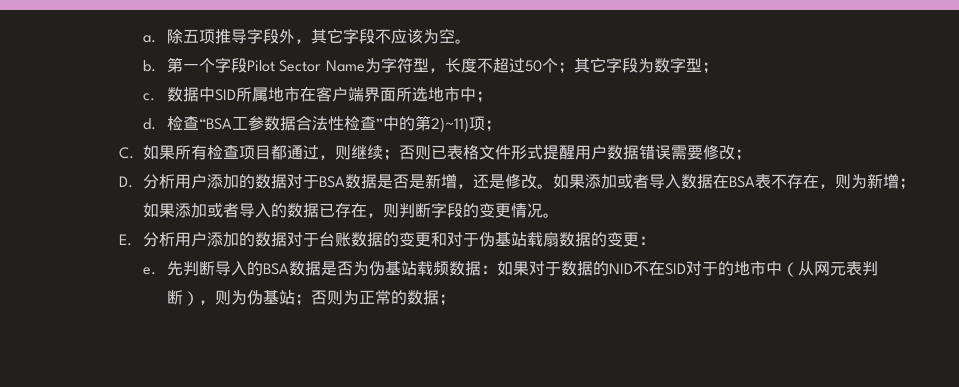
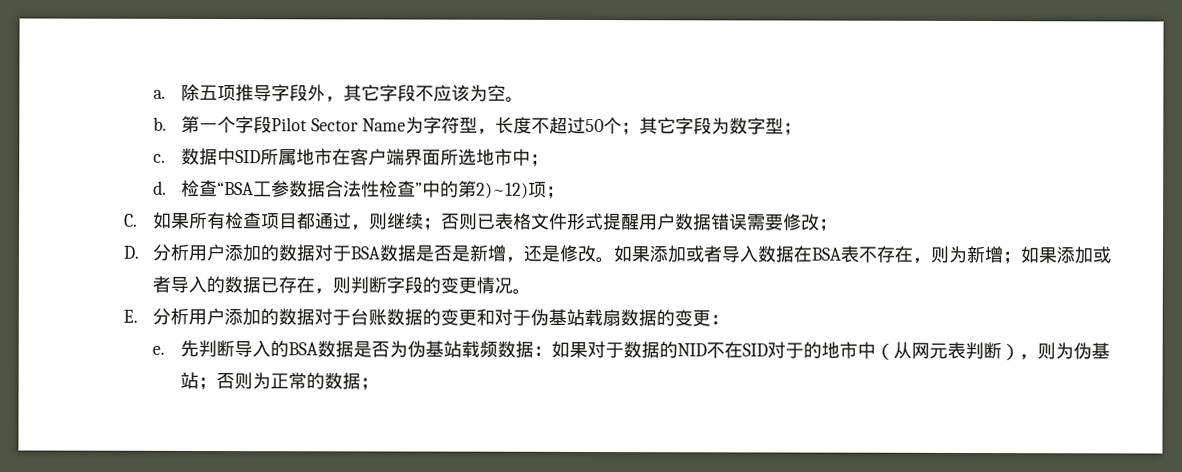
- 检查“BSA工参数据合法性检查”中的第2)~11)项；
+ 检查“BSA工参数据合法性检查”中的第2)~12)项；

